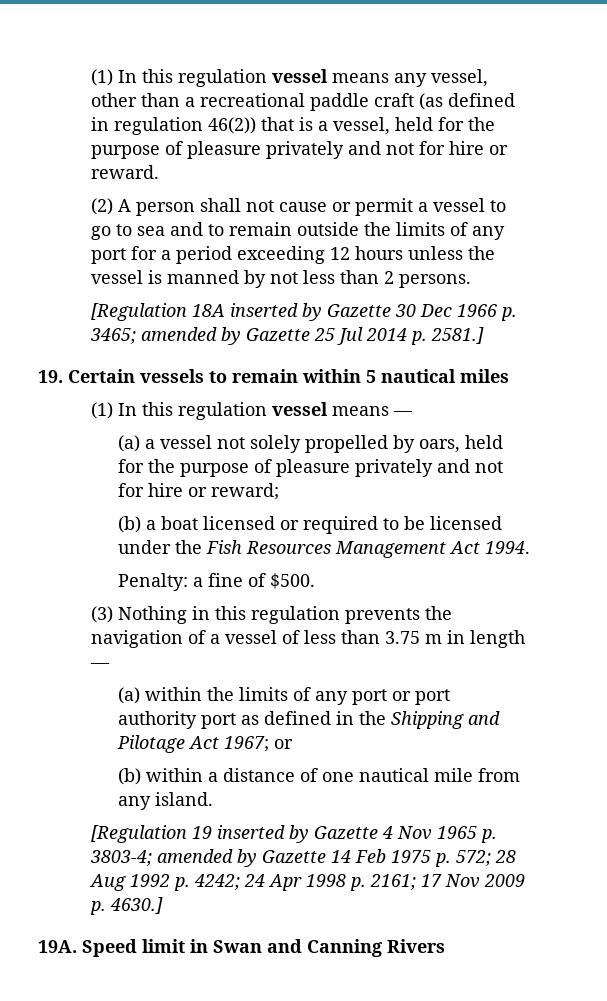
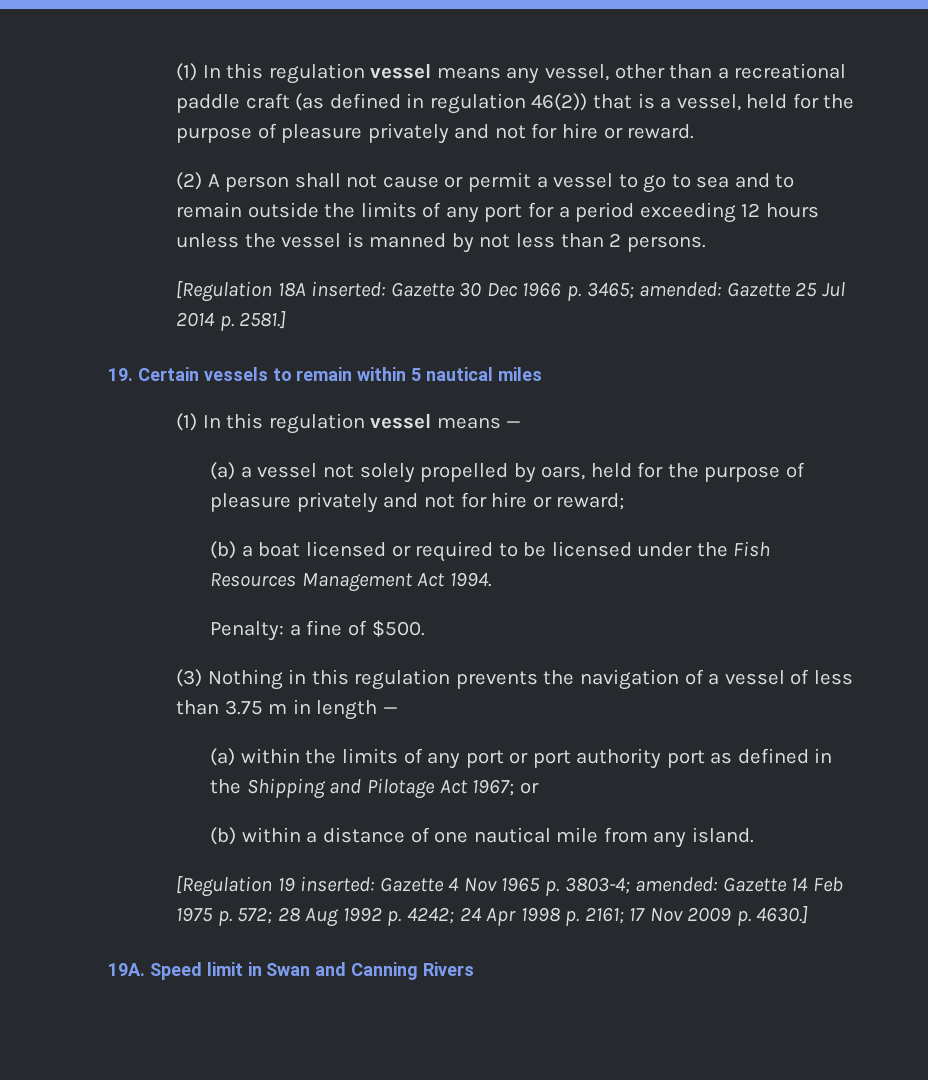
- [Regulation 18A inserted by Gazette 30 Dec 1966 p. 3465; amended by Gazette 25 Jul 2014 p. 2581.]
+ [Regulation 18A inserted: Gazette 30 Dec 1966 p. 3465; amended: Gazette 25 Jul 2014 p. 2581.]
- [Regulation 19 inserted by Gazette 4 Nov 1965 p. 3803-4; amended by Gazette 14 Feb 1975 p. 572; 28 Aug 1992 p. 4242; 24 Apr 1998 p. 2161; 17 Nov 2009 p. 4630.]
+ [Regulation 19 inserted: Gazette 4 Nov 1965 p. 3803-4; amended: Gazette 14 Feb 1975 p. 572; 28 Aug 1992 p. 4242; 24 Apr 1998 p. 2161; 17 Nov 2009 p. 4630.]

